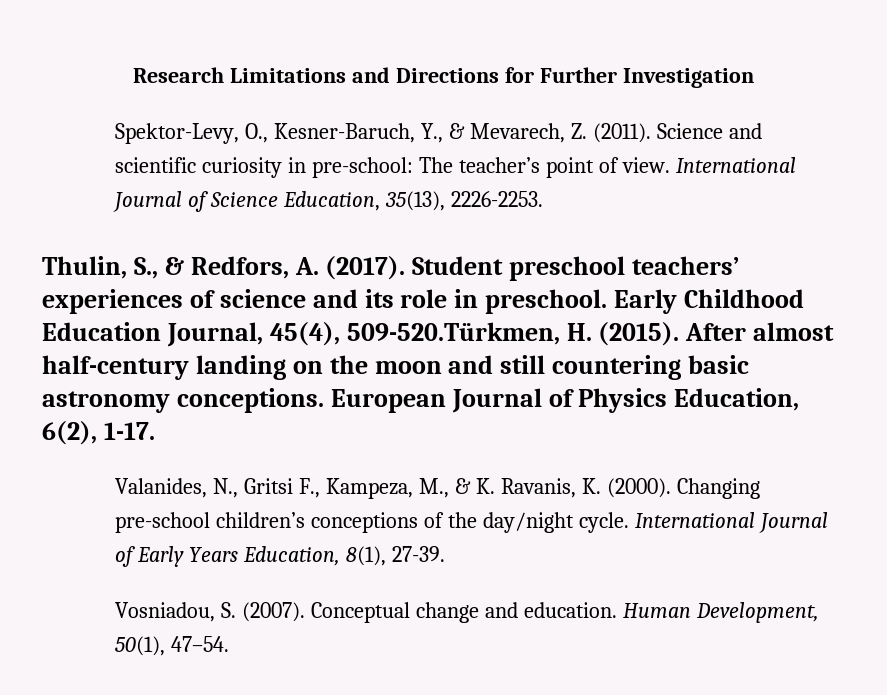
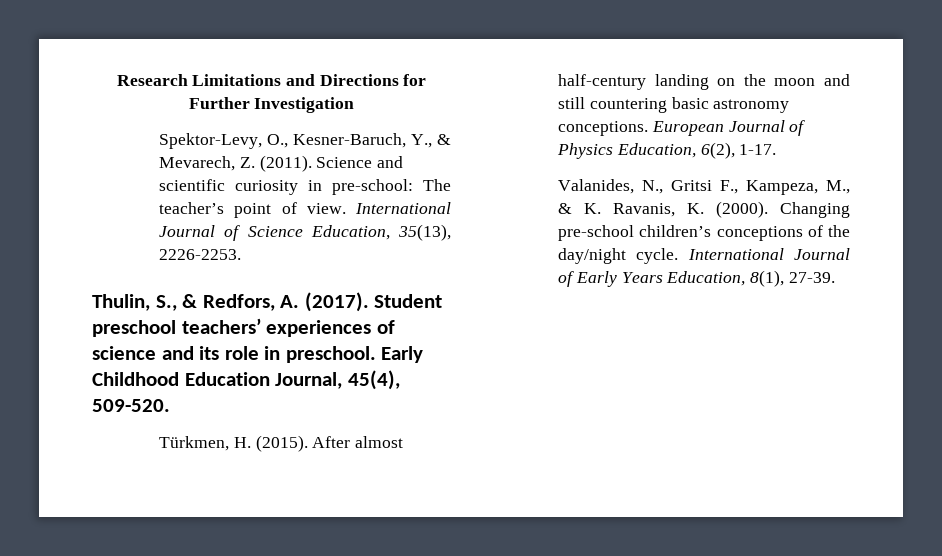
- Early Childhood Education Journal, 45(4), 509-520.Türkmen, H. (2015).
+ Early Childhood Education Journal, 45(4), 509-520.
+ Türkmen, H. (2015).
- Vosniadou, S. (2007). Conceptual change and education. Human Development, 50(1), 47–54.

